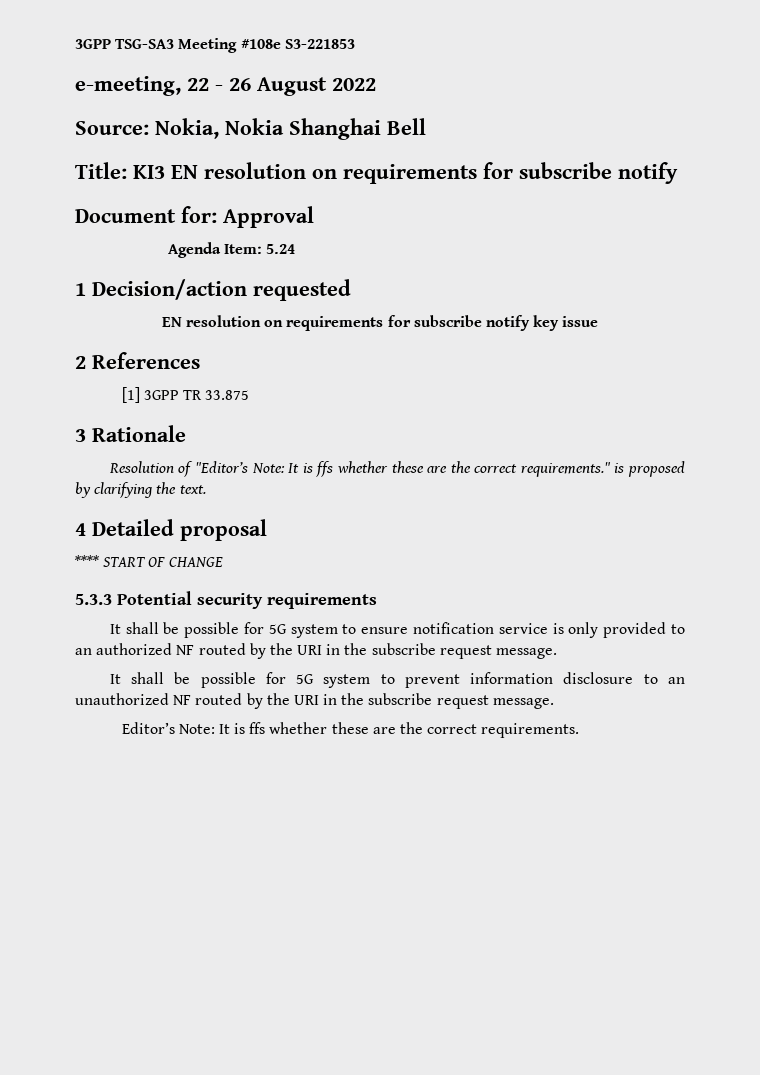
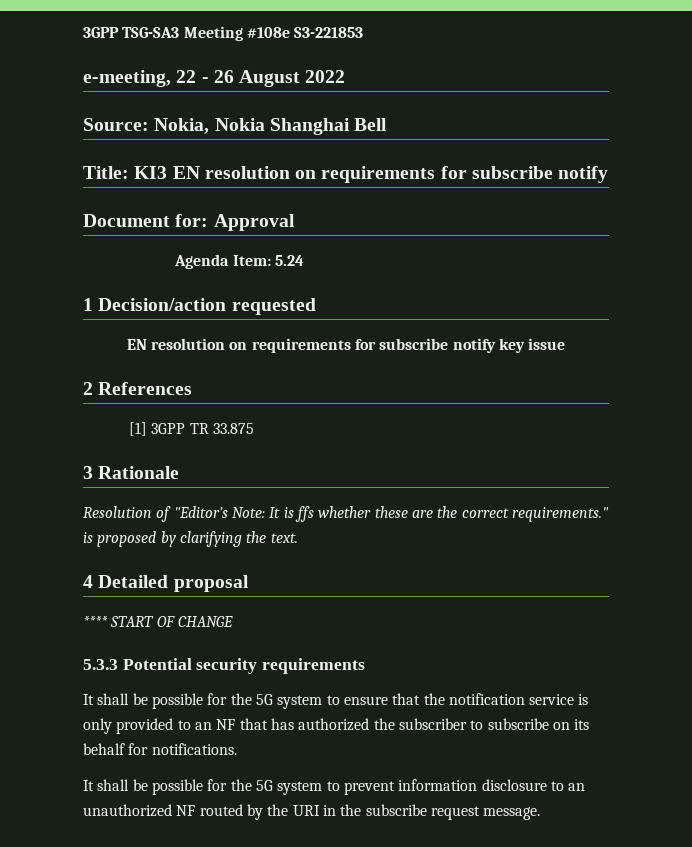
- It shall be possible for 5G system to ensure notification service is only provided to an authorized NF routed by the URI in the subscribe request message.
- It shall be possible for 5G system to prevent information disclosure to an unauthorized NF routed by the URI in the subscribe request message.
+ It shall be possible for the 5G system to ensure that the notification service is only provided to an NF that has authorized the subscriber to subscribe on its behalf for notifications.
+ It shall be possible for the 5G system to prevent information disclosure to an unauthorized NF routed by the URI in the subscribe request message.
- Editor’s Note: It is ffs whether these are the correct requirements.

